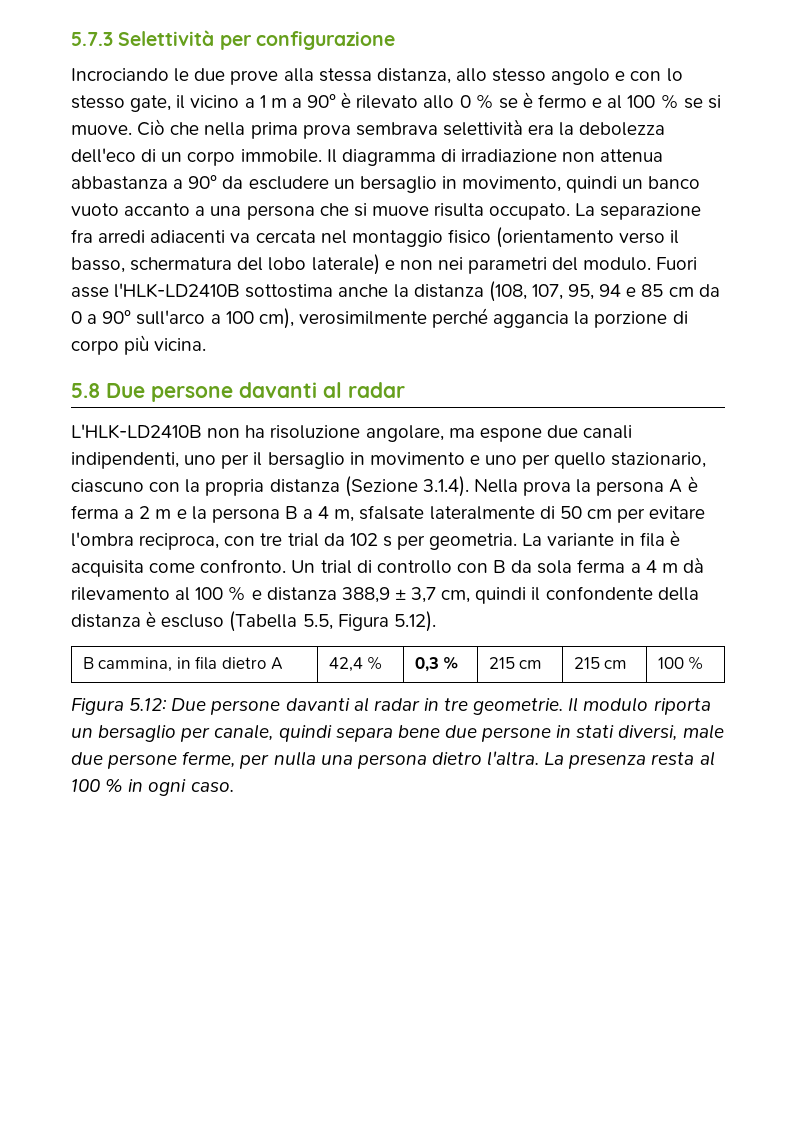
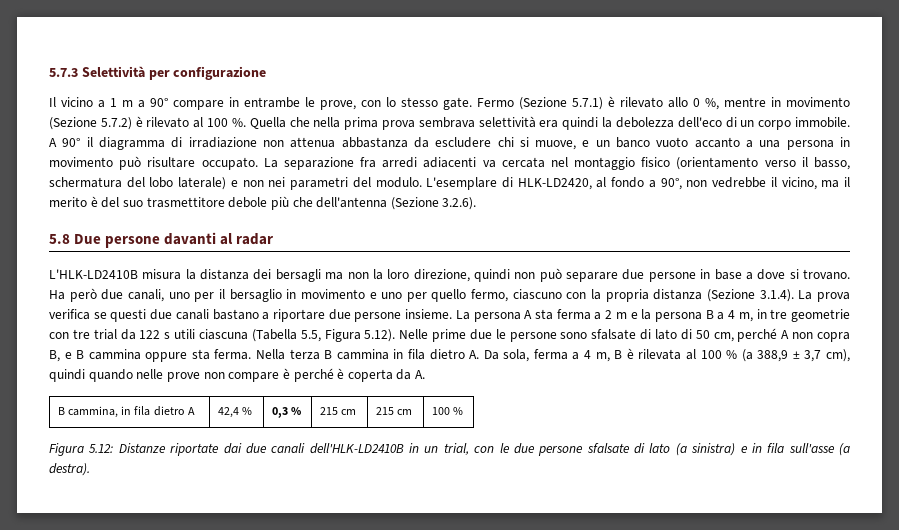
- Incrociando le due prove alla stessa distanza, allo stesso angolo e con lo stesso gate, il vicino a 1 m a 90° è rilevato allo 0 % se è fermo e al 100 % se si muove. Ciò che nella prima prova sembrava selettività era la debolezza dell'eco di un corpo immobile.
+ Il vicino a 1 m a 90° compare in entrambe le prove, con lo stesso gate. Fermo (Sezione 5.7.1) è rilevato allo 0 %, mentre in movimento (Sezione 5.7.2) è rilevato al 100 %. Quella che nella prima prova sembrava selettività era quindi la debolezza dell'eco di un corpo immobile.
- Il diagramma di irradiazione non attenua abbastanza a 90° da escludere un bersaglio in movimento, quindi un banco vuoto accanto a una persona che si muove risulta occupato.
+ A 90° il diagramma di irradiazione non attenua abbastanza da escludere chi si muove, e un banco vuoto accanto a una persona in movimento può risultare occupato.
- Fuori asse l'HLK-LD2410B sottostima anche la distanza (108, 107, 95, 94 e 85 cm da 0 a 90° sull'arco a 100 cm), verosimilmente perché aggancia la porzione di corpo più vicina.
+ L'esemplare di HLK-LD2420, al fondo a 90°, non vedrebbe il vicino, ma il merito è del suo trasmettitore debole più che dell'antenna (Sezione 3.2.6).
- L'HLK-LD2410B non ha risoluzione angolare, ma espone due canali indipendenti, uno per il bersaglio in movimento e uno per quello stazionario, ciascuno con la propria distanza (Sezione 3.1.4). Nella prova la persona A è ferma a 2 m e la persona B a 4 m, sfalsate lateralmente di 50 cm per evitare l'ombra reciproca, con tre trial da 102 s per geometria. La variante in fila è acquisita come confronto. Un trial di controllo con B da sola ferma a 4 m dà rilevamento al 100 % e distanza 388,9 ± 3,7 cm, quindi il confondente della distanza è escluso (Tabella 5.5, Figura 5.12).
+ L'HLK-LD2410B misura la distanza dei bersagli ma non la loro direzione, quindi non può separare due persone in base a dove si trovano. Ha però due canali, uno per il bersaglio in movimento e uno per quello fermo, ciascuno con la propria distanza (Sezione 3.1.4). La prova verifica se questi due canali bastano a riportare due persone insieme. La persona A sta ferma a 2 m e la persona B a 4 m, in tre geometrie con tre trial da 122 s utili ciascuna (Tabella 5.5, Figura 5.12). Nelle prime due le persone sono sfalsate di lato di 50 cm, perché A non copra B, e B cammina oppure sta ferma. Nella terza B cammina in fila dietro A. Da sola, ferma a 4 m, B è rilevata al 100 % (a 388,9 ± 3,7 cm), quindi quando nelle prove non compare è perché è coperta da A.
- Figura 5.12: Due persone davanti al radar in tre geometrie. Il modulo riporta un bersaglio per canale, quindi separa bene due persone in stati diversi, male due persone ferme, per nulla una persona dietro l'altra. La presenza resta al 100 % in ogni caso.
+ Figura 5.12: Distanze riportate dai due canali dell'HLK-LD2410B in un trial, con le due persone sfalsate di lato (a sinistra) e in fila sull'asse (a destra).

